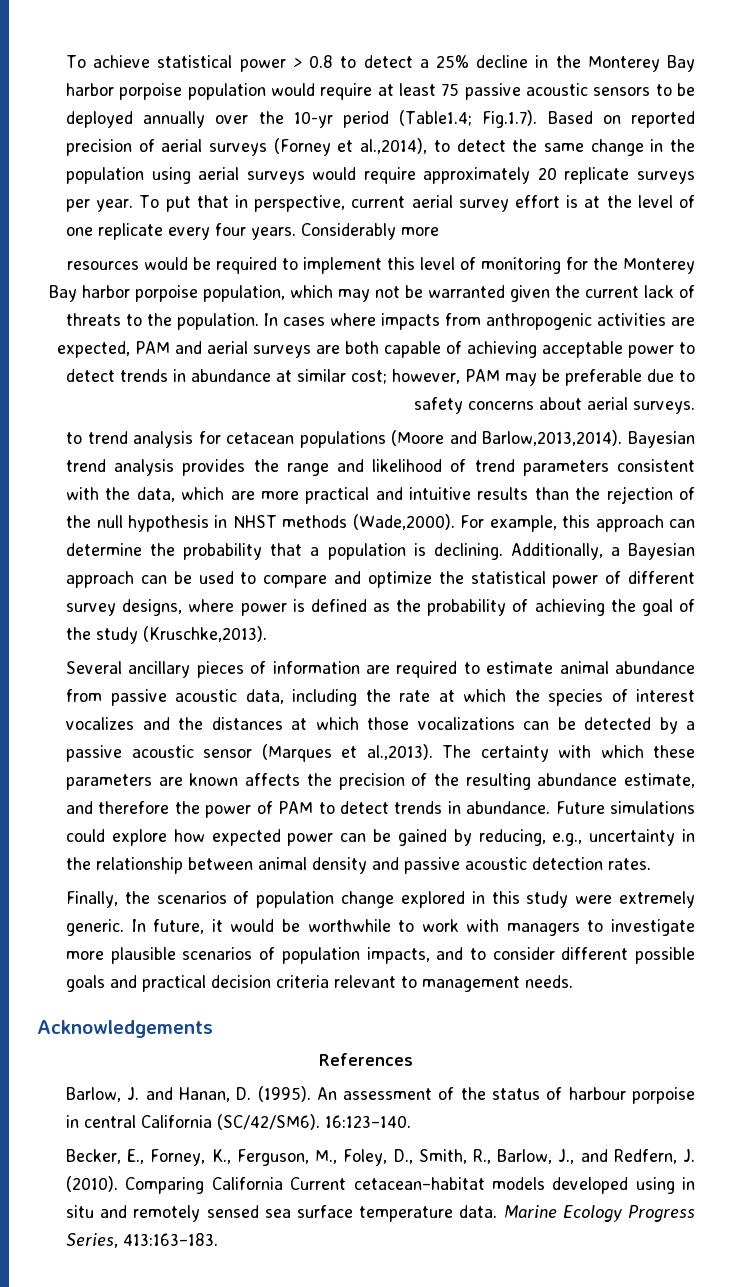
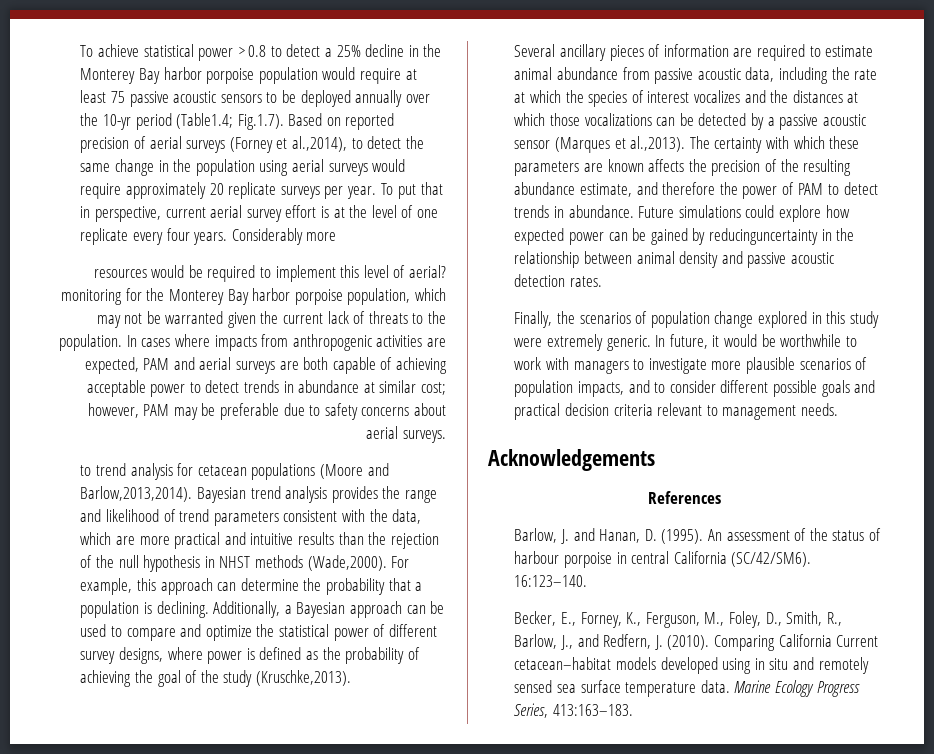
- resources would be required to implement this level of monitoring for the Monterey Bay harbor porpoise population, which may not be warranted given the current lack of threats to the population.
+ resources would be required to implement this level of aerial? monitoring for the Monterey Bay harbor porpoise population, which may not be warranted given the current lack of threats to the population.
- Future simulations could explore how expected power can be gained by reducing, e.g., uncertainty in the relationship between animal density and passive acoustic detection rates.
+ Future simulations could explore how expected power can be gained by reducinguncertainty in the relationship between animal density and passive acoustic detection rates.

